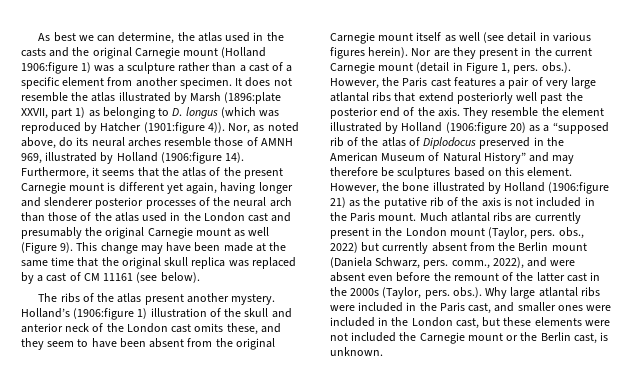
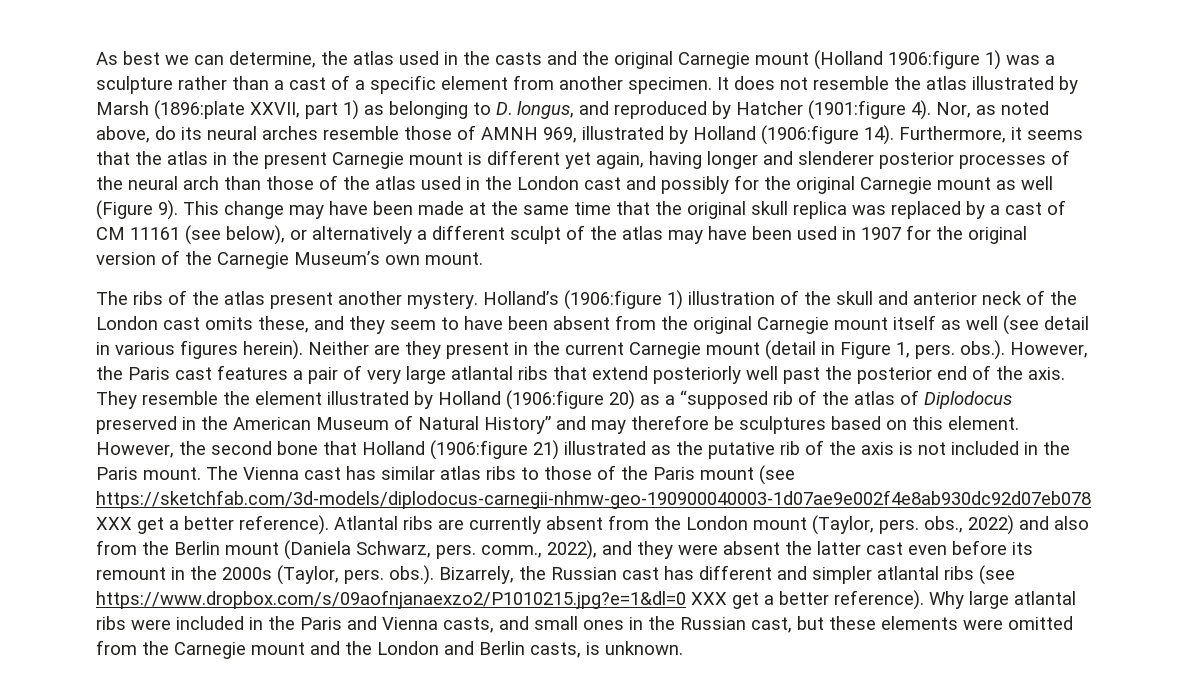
- It does not resemble the atlas illustrated by Marsh (1896:plate XXVII, part 1) as belonging to D. longus (which was reproduced by Hatcher (1901:figure 4)).
+ It does not resemble the atlas illustrated by Marsh (1896:plate XXVII, part 1) as belonging to D. longus, and reproduced by Hatcher (1901:figure 4).
- Furthermore, it seems that the atlas of the present Carnegie mount is different yet again, having longer and slenderer posterior processes of the neural arch than those of the atlas used in the London cast and presumably the original Carnegie mount as well (Figure 9).
+ Furthermore, it seems that the atlas in the present Carnegie mount is different yet again, having longer and slenderer posterior processes of the neural arch than those of the atlas used in the London cast and possibly for the original Carnegie mount as well (Figure 9).
- This change may have been made at the same time that the original skull replica was replaced by a cast of CM 11161 (see below).
+ This change may have been made at the same time that the original skull replica was replaced by a cast of CM 11161 (see below), or alternatively a different sculpt of the atlas may have been used in 1907 for the original version of the Carnegie Museum’s own mount.
- Nor are they present in the current Carnegie mount (detail in Figure 1, pers. obs.). However, the Paris cast features a pair of very large atlantal ribs that extend posteriorly well past the posterior end of the axis.
+ Neither are they present in the current Carnegie mount (detail in Figure 1, pers. obs.). However, the Paris cast features a pair of very large atlantal ribs that extend posteriorly well past the posterior end of the axis.
- However, the bone illustrated by Holland (1906:figure 21) as the putative rib of the axis is not included in the Paris mount.
+ However, the second bone that Holland (1906:figure 21) illustrated as the putative rib of the axis is not included in the Paris mount.
- Much atlantal ribs are currently present in the London mount (Taylor, pers. obs., 2022) but currently absent from the Berlin mount (Daniela Schwarz, pers. comm., 2022), and were absent even before the remount of the latter cast in the 2000s (Taylor, pers. obs.). Why large atlantal ribs were included in the Paris cast, and smaller ones were included in the London cast, but these elements were not included the Carnegie mount or the Berlin cast, is unknown.
+ The Vienna cast has similar atlas ribs to those of the Paris mount (see https://sketchfab.com/3d-models/diplodocus-carnegii-nhmw-geo-190900040003-1d07ae9e002f4e8ab930dc92d07eb078 XXX get a better reference). Atlantal ribs are currently absent from the London mount (Taylor, pers. obs., 2022) and also from the Berlin mount (Daniela Schwarz, pers. comm., 2022), and they were absent the latter cast even before its remount in the 2000s (Taylor, pers. obs.). Bizarrely, the Russian cast has different and simpler atlantal ribs (see https://www.dropbox.com/s/09aofnjanaexzo2/P1010215.jpg?e=1&dl=0 XXX get a better reference). Why large atlantal ribs were included in the Paris and Vienna casts, and small ones in the Russian cast, but these elements were omitted from the Carnegie mount and the London and Berlin casts, is unknown.

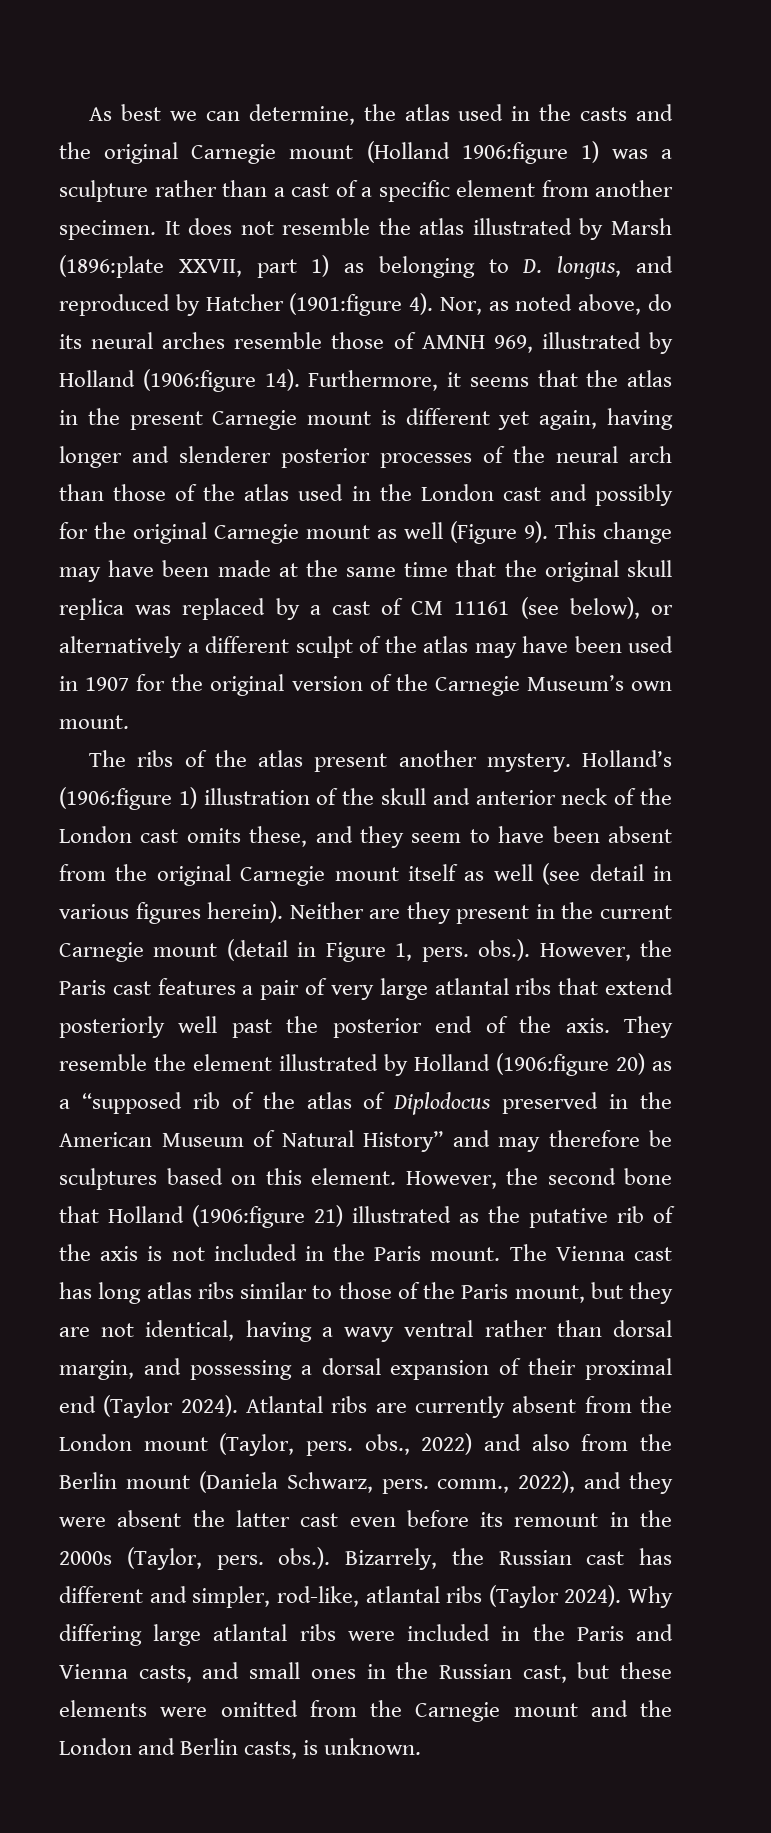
- The Vienna cast has similar atlas ribs to those of the Paris mount (see https://sketchfab.com/3d-models/diplodocus-carnegii-nhmw-geo-190900040003-1d07ae9e002f4e8ab930dc92d07eb078 XXX get a better reference).
+ The Vienna cast has long atlas ribs similar to those of the Paris mount, but they are not identical, having a wavy ventral rather than dorsal margin, and possessing a dorsal expansion of their proximal end (Taylor 2024).
- Atlantal ribs are currently absent from the London mount (Taylor, pers. obs., 2022) and also from the Berlin mount (Daniela Schwarz, pers. comm., 2022), and they were absent the latter cast even before its remount in the 2000s (Taylor, pers. obs.). Bizarrely, the Russian cast has different and simpler atlantal ribs (see https://www.dropbox.com/s/09aofnjanaexzo2/P1010215.jpg?e=1&dl=0 XXX get a better reference). Why large atlantal ribs were included in the Paris and Vienna casts, and small ones in the Russian cast, but these elements were omitted from the Carnegie mount and the London and Berlin casts, is unknown.
+ Atlantal ribs are currently absent from the London mount (Taylor, pers. obs., 2022) and also from the Berlin mount (Daniela Schwarz, pers. comm., 2022), and they were absent the latter cast even before its remount in the 2000s (Taylor, pers. obs.). Bizarrely, the Russian cast has different and simpler, rod-like, atlantal ribs (Taylor 2024). Why differing large atlantal ribs were included in the Paris and Vienna casts, and small ones in the Russian cast, but these elements were omitted from the Carnegie mount and the London and Berlin casts, is unknown.

